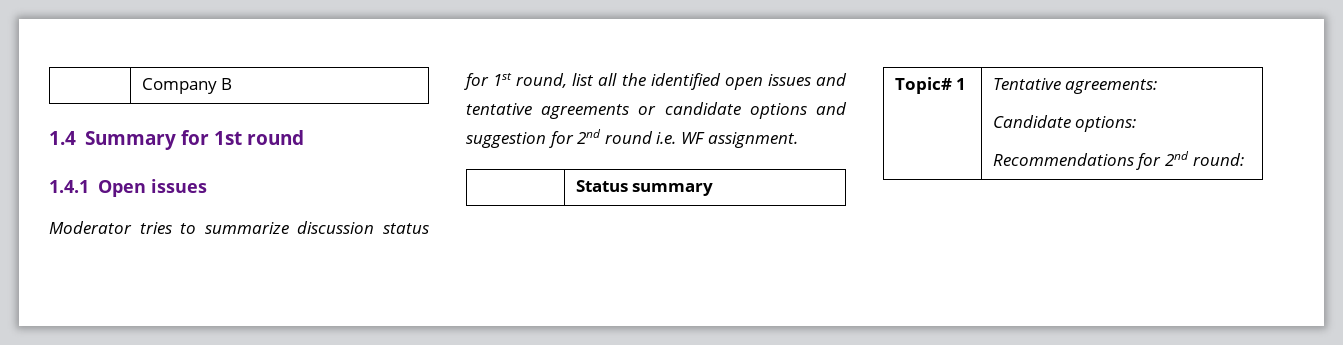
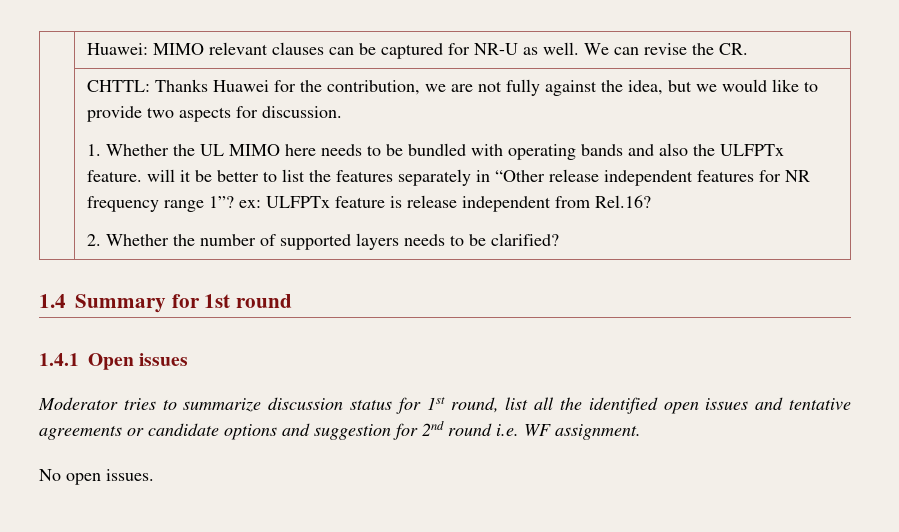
- | Company B
+ | Huawei: MIMO relevant clauses can be captured for NR-U as well. We can revise the CR.
+ | CHTTL: Thanks Huawei for the contribution, we are not fully against the idea, but we would like to provide two aspects for discussion.
+ 1. Whether the UL MIMO here needs to be bundled with operating bands and also the ULFPTx feature. will it be better to list the features separately in “Other release independent features for NR frequency range 1”? ex: ULFPTx feature is release independent from Rel.16?
+ 2. Whether the number of supported layers needs to be clarified?
- | Status summary
- Topic# 1 | Tentative agreements:
- Candidate options:
- Recommendations for 2nd round:
+ No open issues.

